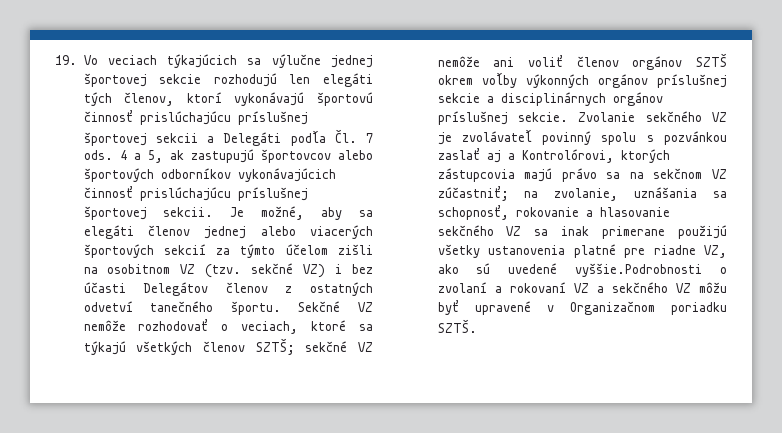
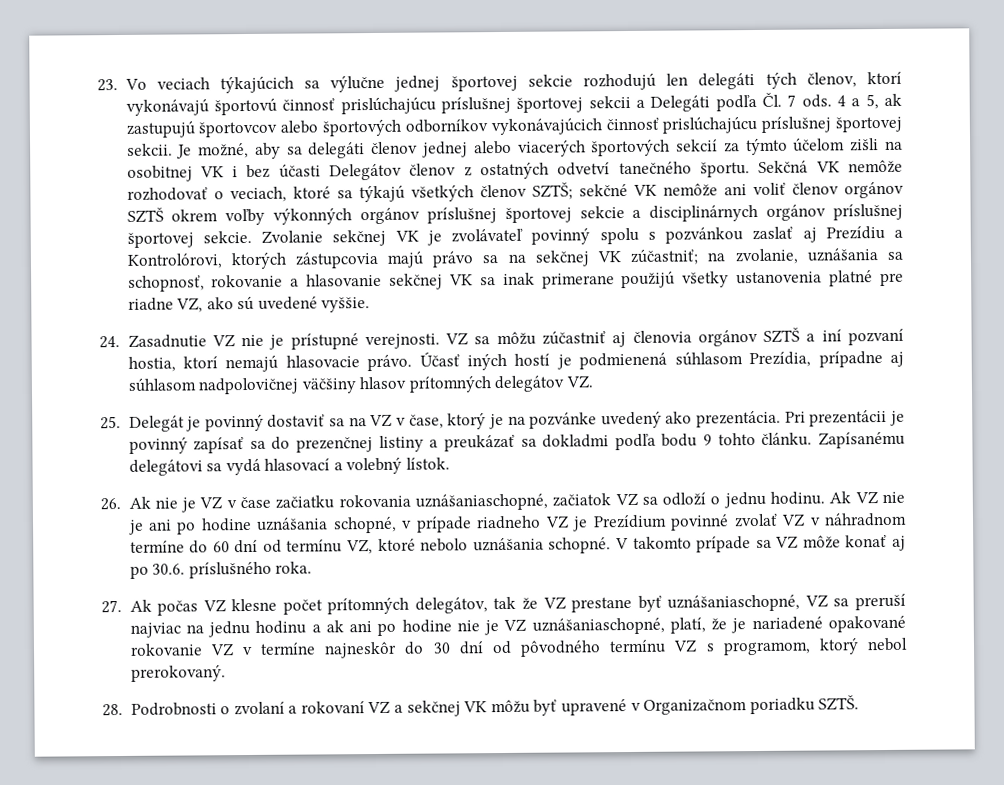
- 19. Vo veciach týkajúcich sa výlučne jednej športovej sekcie rozhodujú len elegáti tých členov, ktorí vykonávajú športovú činnosť prislúchajúcu príslušnej športovej sekcii a Delegáti podľa Čl. 7 ods.
+ 23. Vo veciach týkajúcich sa výlučne jednej športovej sekcie rozhodujú len delegáti tých členov, ktorí vykonávajú športovú činnosť prislúchajúcu príslušnej športovej sekcii a Delegáti podľa Čl. 7 ods.
- Je možné, aby sa elegáti členov jednej alebo viacerých športových sekcií za týmto účelom zišli na osobitnom VZ (tzv. sekčné VZ) i bez účasti Delegátov členov z ostatných odvetví tanečného športu.
+ Je možné, aby sa delegáti členov jednej alebo viacerých športových sekcií za týmto účelom zišli na osobitnej VK i bez účasti Delegátov členov z ostatných odvetví tanečného športu.
- Sekčné VZ nemôže rozhodovať o veciach, ktoré sa týkajú všetkých členov SZTŠ; sekčné VZ nemôže ani voliť členov orgánov SZTŠ okrem voľby výkonných orgánov príslušnej sekcie a disciplinárnych orgánov príslušnej sekcie.
+ Sekčná VK nemôže rozhodovať o veciach, ktoré sa týkajú všetkých členov SZTŠ; sekčné VK nemôže ani voliť členov orgánov SZTŠ okrem voľby výkonných orgánov príslušnej športovej sekcie a disciplinárnych orgánov príslušnej športovej sekcie.
- Zvolanie sekčného VZ je zvolávateľ povinný spolu s pozvánkou zaslať aj a Kontrolórovi, ktorých zástupcovia majú právo sa na sekčnom VZ zúčastniť; na zvolanie, uznášania sa schopnosť, rokovanie a hlasovanie sekčného VZ sa inak primerane použijú všetky ustanovenia platné pre riadne VZ, ako sú uvedené vyššie.Podrobnosti o zvolaní a rokovaní VZ a sekčného VZ môžu byť upravené v Organizačnom poriadku SZTŠ.
+ Zvolanie sekčnej VK je zvolávateľ povinný spolu s pozvánkou zaslať aj Prezídiu a Kontrolórovi, ktorých zástupcovia majú právo sa na sekčnej VK zúčastniť; na zvolanie, uznášania sa schopnosť, rokovanie a hlasovanie sekčnej VK sa inak primerane použijú všetky ustanovenia platné pre riadne VZ, ako sú uvedené vyššie.
+ 24. Zasadnutie VZ nie je prístupné verejnosti. VZ sa môžu zúčastniť aj členovia orgánov SZTŠ a iní pozvaní hostia, ktorí nemajú hlasovacie právo. Účasť iných hostí je podmienená súhlasom Prezídia, prípadne aj súhlasom nadpolovičnej väčšiny hlasov prítomných delegátov VZ.
+ 25. Delegát je povinný dostaviť sa na VZ v čase, ktorý je na pozvánke uvedený ako prezentácia. Pri prezentácii je povinný zapísať sa do prezenčnej listiny a preukázať sa dokladmi podľa bodu 9 tohto článku. Zapísanému delegátovi sa vydá hlasovací a volebný lístok.
+ 26. Ak nie je VZ v čase začiatku rokovania uznášaniaschopné, začiatok VZ sa odloží o jednu hodinu. Ak VZ nie je ani po hodine uznášania schopné, v prípade riadneho VZ je Prezídium povinné zvolať VZ v náhradnom termíne do 60 dní od termínu VZ, ktoré nebolo uznášania schopné. V takomto prípade sa VZ môže konať aj po 30.6. príslušného roka.
+ 27. Ak počas VZ klesne počet prítomných delegátov, tak že VZ prestane byť uznášaniaschopné, VZ sa preruší najviac na jednu hodinu a ak ani po hodine nie je VZ uznášaniaschopné, platí, že je nariadené opakované rokovanie VZ v termíne najneskôr do 30 dní od pôvodného termínu VZ s programom, ktorý nebol prerokovaný.
+ 28. Podrobnosti o zvolaní a rokovaní VZ a sekčnej VK môžu byť upravené v Organizačnom poriadku SZTŠ.

